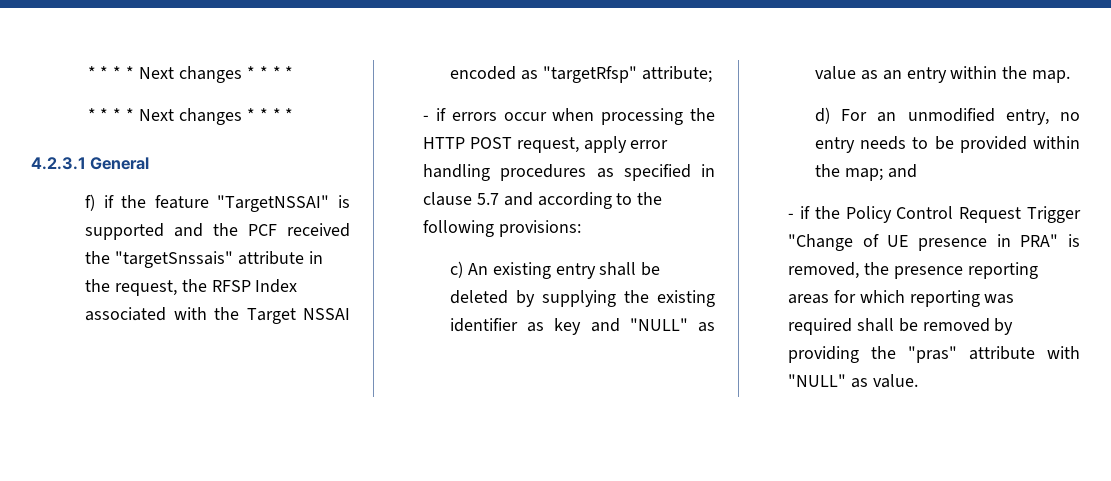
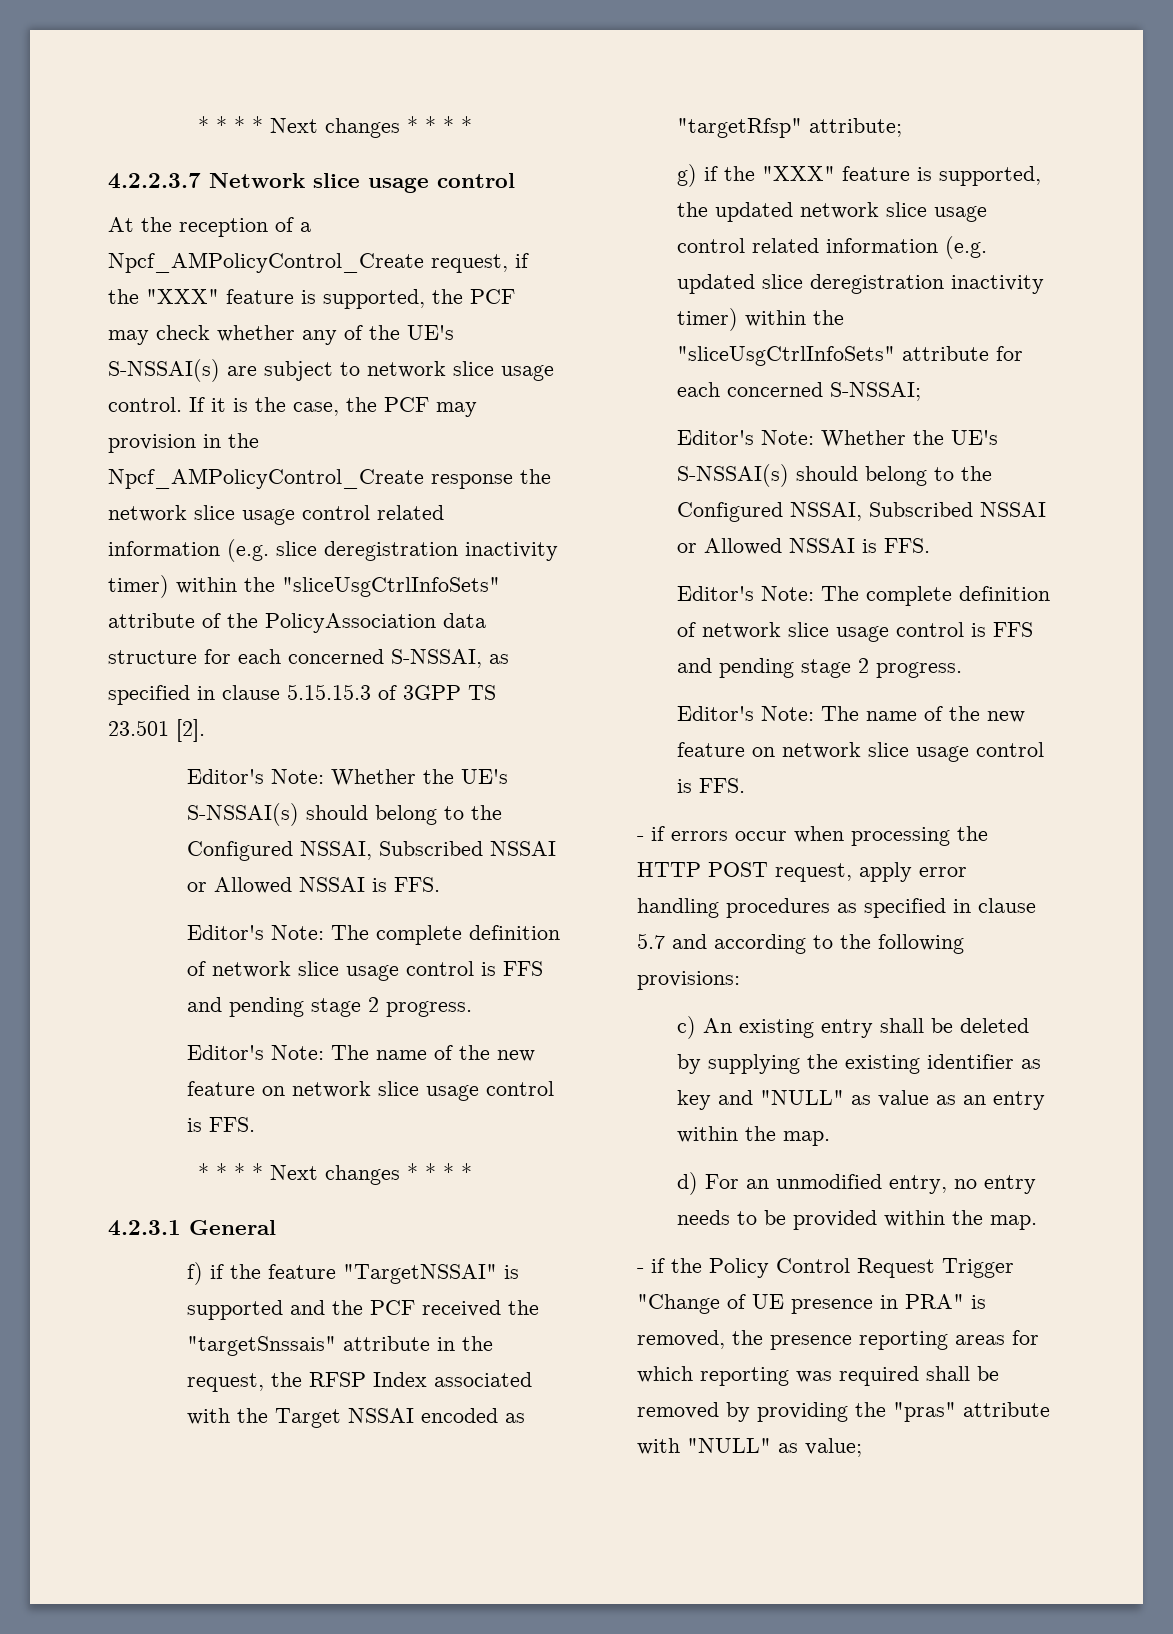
+ 4.2.2.3.7 Network slice usage control
+ At the reception of a Npcf_AMPolicyControl_Create request, if the "XXX" feature is supported, the PCF may check whether any of the UE's S-NSSAI(s) are subject to network slice usage control. If it is the case, the PCF may provision in the Npcf_AMPolicyControl_Create response the network slice usage control related information (e.g. slice deregistration inactivity timer) within the "sliceUsgCtrlInfoSets" attribute of the PolicyAssociation data structure for each concerned S-NSSAI, as specified in clause 5.15.15.3 of 3GPP TS 23.501 [2].
+ Editor's Note: Whether the UE's S-NSSAI(s) should belong to the Configured NSSAI, Subscribed NSSAI or Allowed NSSAI is FFS.
+ Editor's Note: The complete definition of network slice usage control is FFS and pending stage 2 progress.
+ Editor's Note: The name of the new feature on network slice usage control is FFS.
+ g) if the "XXX" feature is supported, the updated network slice usage control related information (e.g. updated slice deregistration inactivity timer) within the "sliceUsgCtrlInfoSets" attribute for each concerned S-NSSAI;
+ Editor's Note: Whether the UE's S-NSSAI(s) should belong to the Configured NSSAI, Subscribed NSSAI or Allowed NSSAI is FFS.
+ Editor's Note: The complete definition of network slice usage control is FFS and pending stage 2 progress.
+ Editor's Note: The name of the new feature on network slice usage control is FFS.
- d) For an unmodified entry, no entry needs to be provided within the map; and
+ d) For an unmodified entry, no entry needs to be provided within the map.
- - if the Policy Control Request Trigger "Change of UE presence in PRA" is removed, the presence reporting areas for which reporting was required shall be removed by providing the "pras" attribute with "NULL" as value.
+ - if the Policy Control Request Trigger "Change of UE presence in PRA" is removed, the presence reporting areas for which reporting was required shall be removed by providing the "pras" attribute with "NULL" as value;

